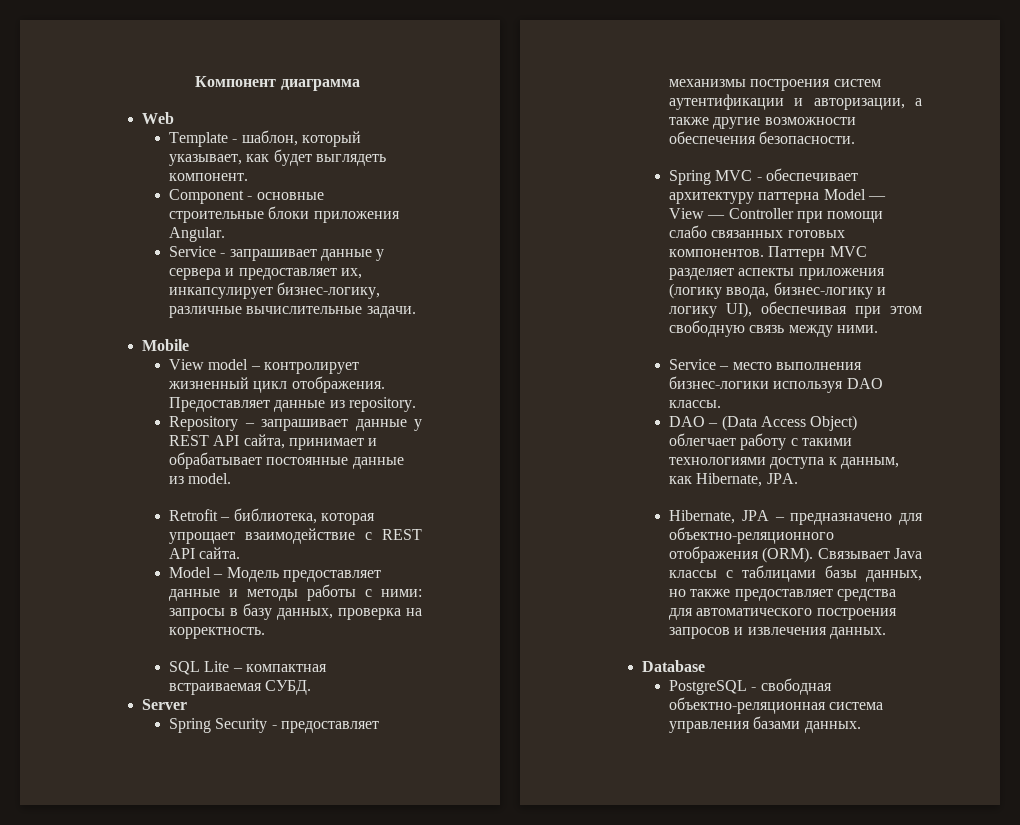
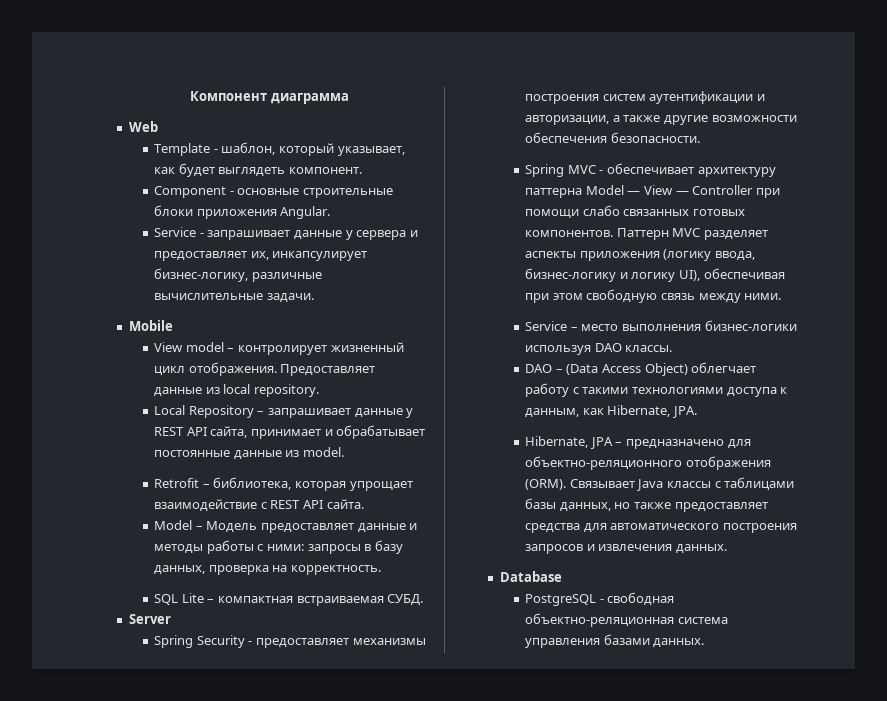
- Предоставляет данные из repository.
+ Предоставляет данные из local repository.
- Repository – запрашивает данные у REST API сайта, принимает и обрабатывает постоянные данные из model.
+ Local Repository – запрашивает данные у REST API сайта, принимает и обрабатывает постоянные данные из model.

